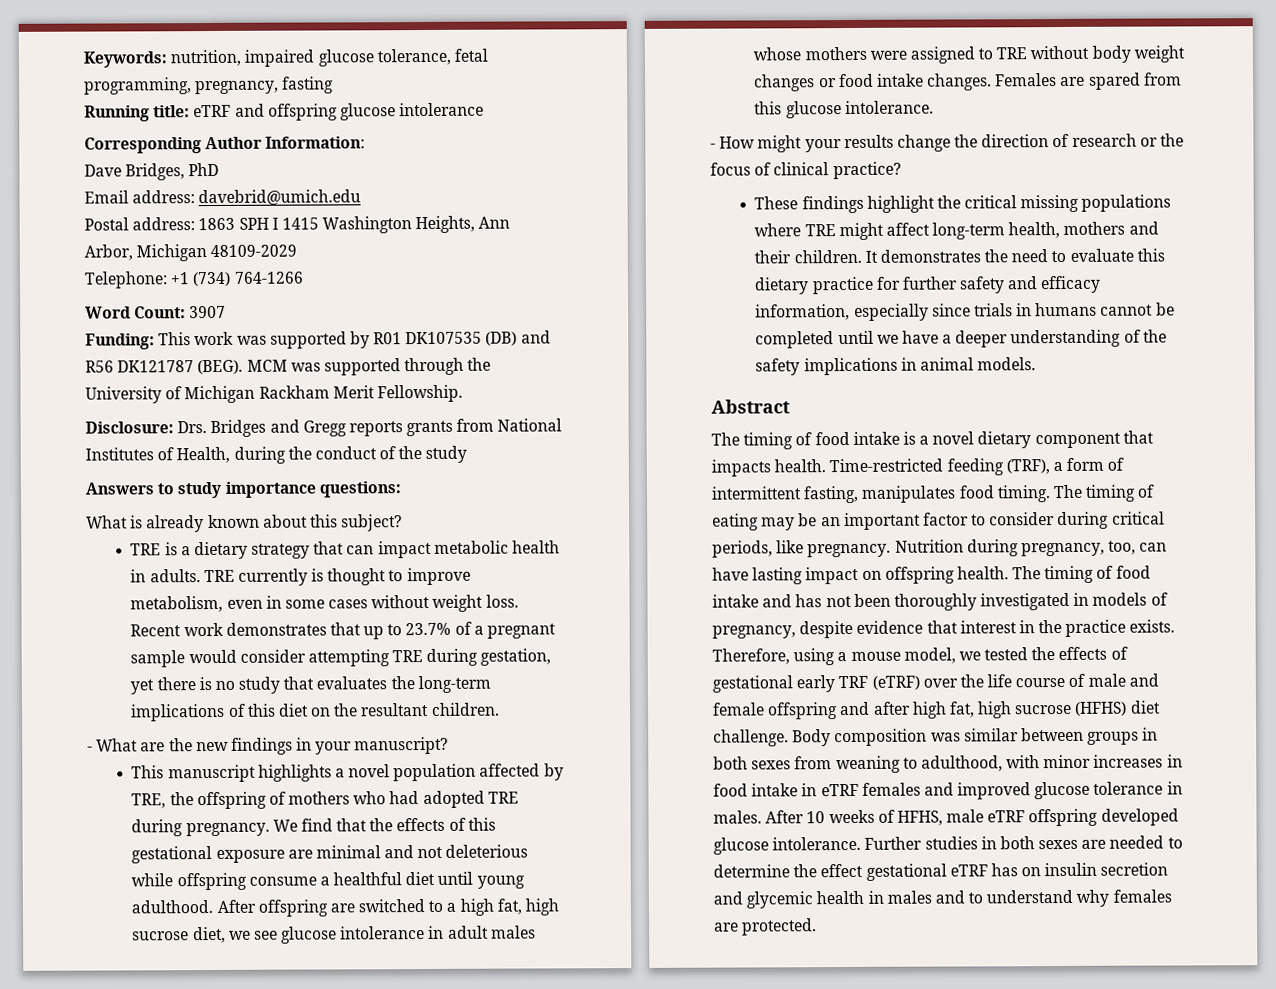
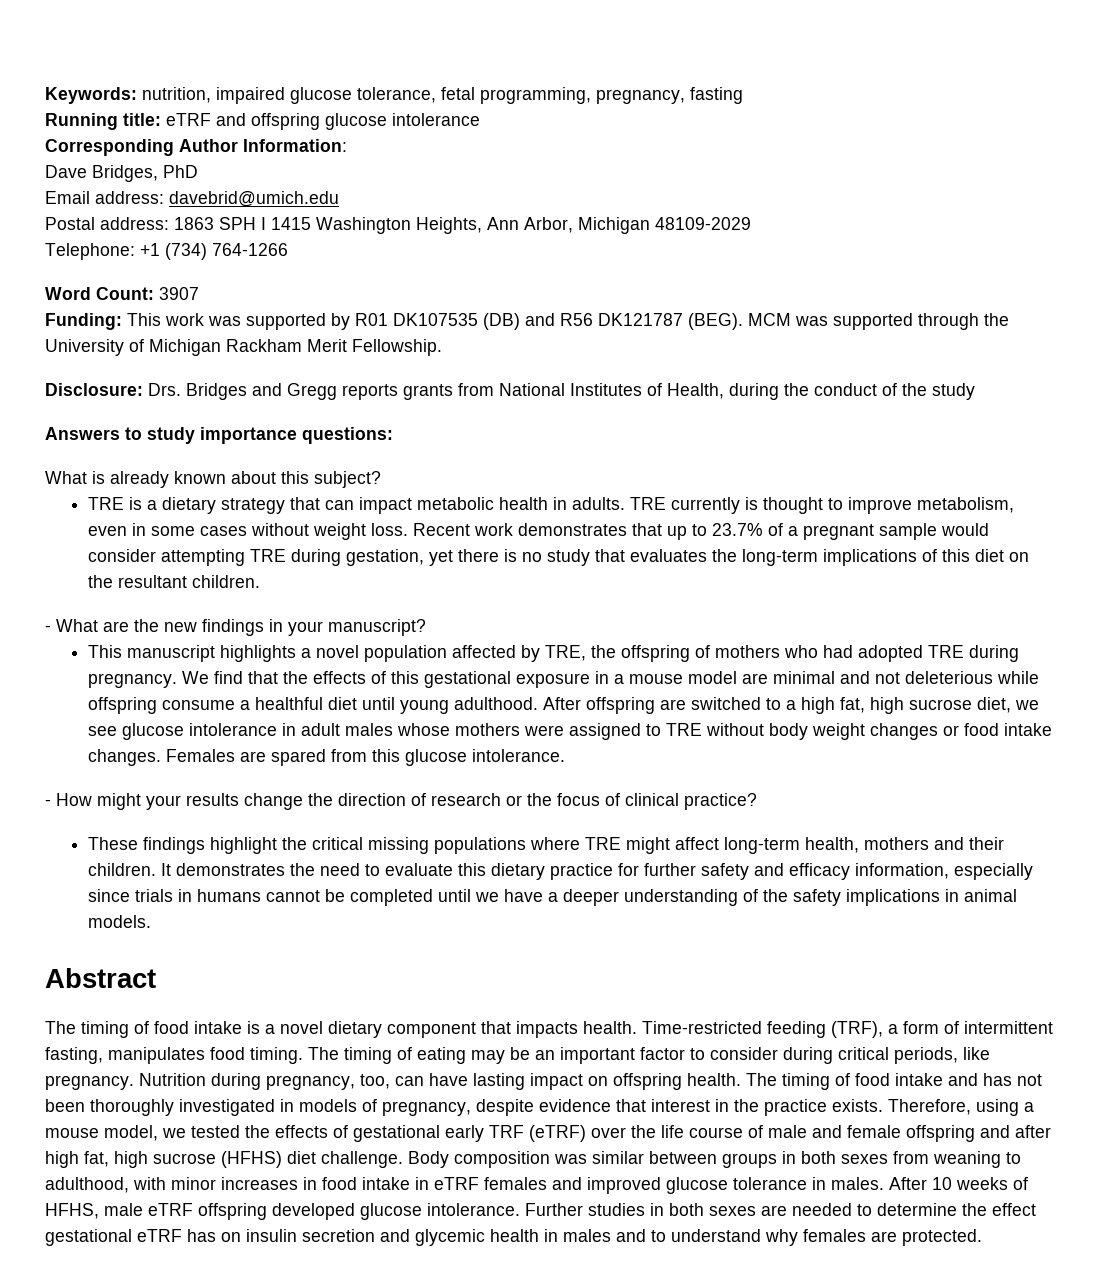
- We find that the effects of this gestational exposure are minimal and not deleterious while offspring consume a healthful diet until young adulthood.
+ We find that the effects of this gestational exposure in a mouse model are minimal and not deleterious while offspring consume a healthful diet until young adulthood.

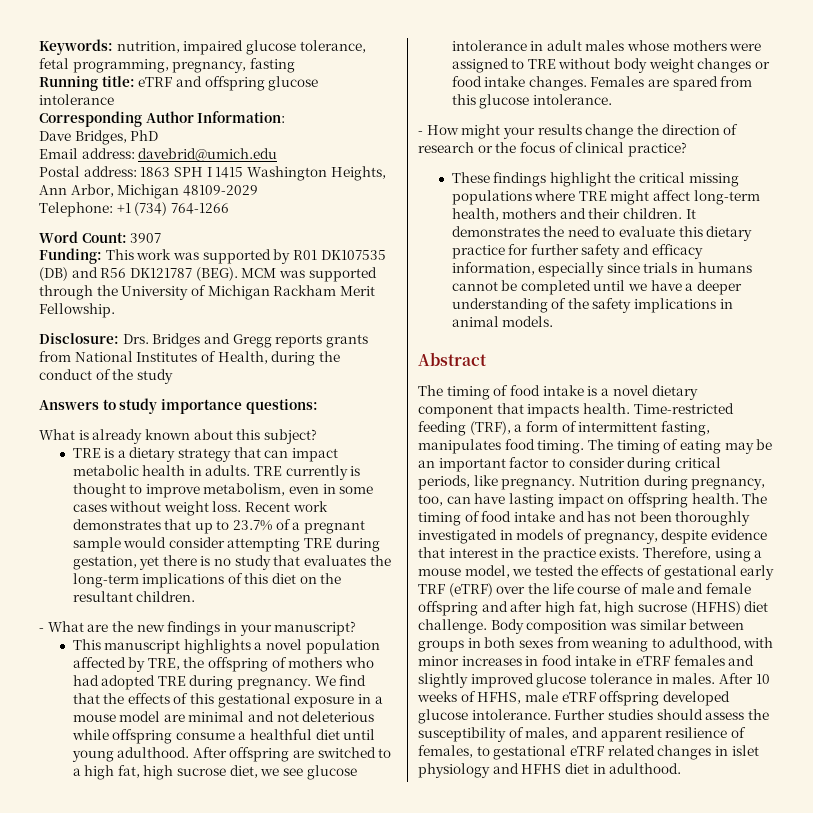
- Body composition was similar between groups in both sexes from weaning to adulthood, with minor increases in food intake in eTRF females and improved glucose tolerance in males.
+ Body composition was similar between groups in both sexes from weaning to adulthood, with minor increases in food intake in eTRF females and slightly improved glucose tolerance in males.
- Further studies in both sexes are needed to determine the effect gestational eTRF has on insulin secretion and glycemic health in males and to understand why females are protected.
+ Further studies should assess the susceptibility of males, and apparent resilience of females, to gestational eTRF related changes in islet physiology and HFHS diet in adulthood.

